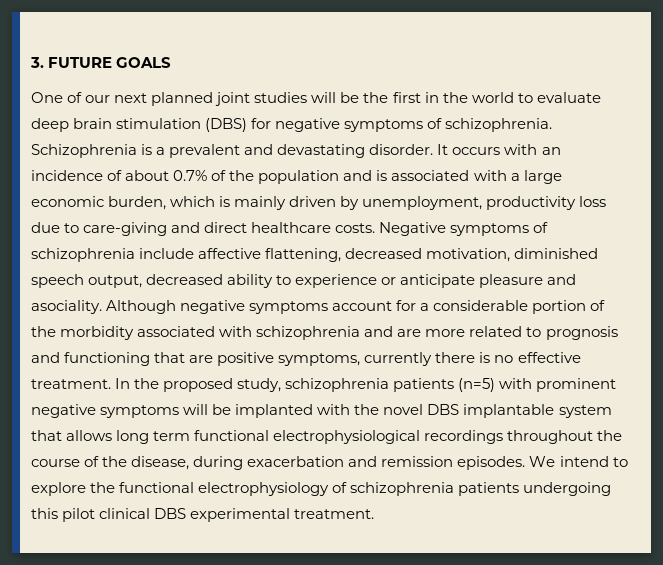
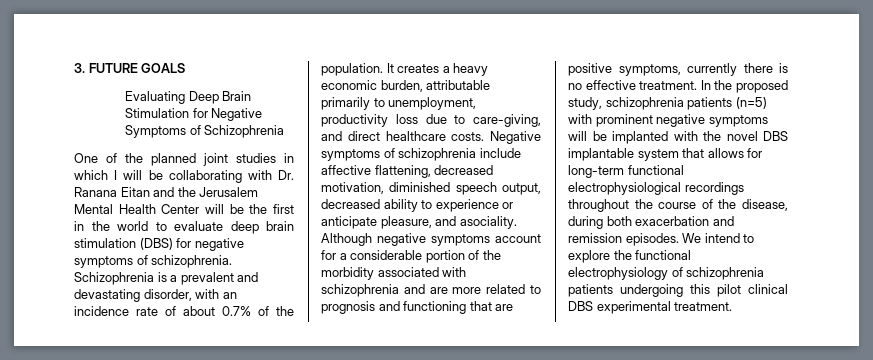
+ Evaluating Deep Brain Stimulation for Negative Symptoms of Schizophrenia
- One of our next planned joint studies will be the first in the world to evaluate deep brain stimulation (DBS) for negative symptoms of schizophrenia.
+ One of the planned joint studies in which I will be collaborating with Dr. Ranana Eitan and the Jerusalem Mental Health Center will be the first in the world to evaluate deep brain stimulation (DBS) for negative symptoms of schizophrenia.
- Schizophrenia is a prevalent and devastating disorder. It occurs with an incidence of about 0.7% of the population and is associated with a large economic burden, which is mainly driven by unemployment, productivity loss due to care-giving and direct healthcare costs.
+ Schizophrenia is a prevalent and devastating disorder, with an incidence rate of about 0.7% of the population. It creates a heavy economic burden, attributable primarily to unemployment, productivity loss due to care-giving, and direct healthcare costs.
- Negative symptoms of schizophrenia include affective flattening, decreased motivation, diminished speech output, decreased ability to experience or anticipate pleasure and asociality.
+ Negative symptoms of schizophrenia include affective flattening, decreased motivation, diminished speech output, decreased ability to experience or anticipate pleasure, and asociality.
- In the proposed study, schizophrenia patients (n=5) with prominent negative symptoms will be implanted with the novel DBS implantable system that allows long term functional electrophysiological recordings throughout the course of the disease, during exacerbation and remission episodes.
+ In the proposed study, schizophrenia patients (n=5) with prominent negative symptoms will be implanted with the novel DBS implantable system that allows for long-term functional electrophysiological recordings throughout the course of the disease, during both exacerbation and remission episodes.

